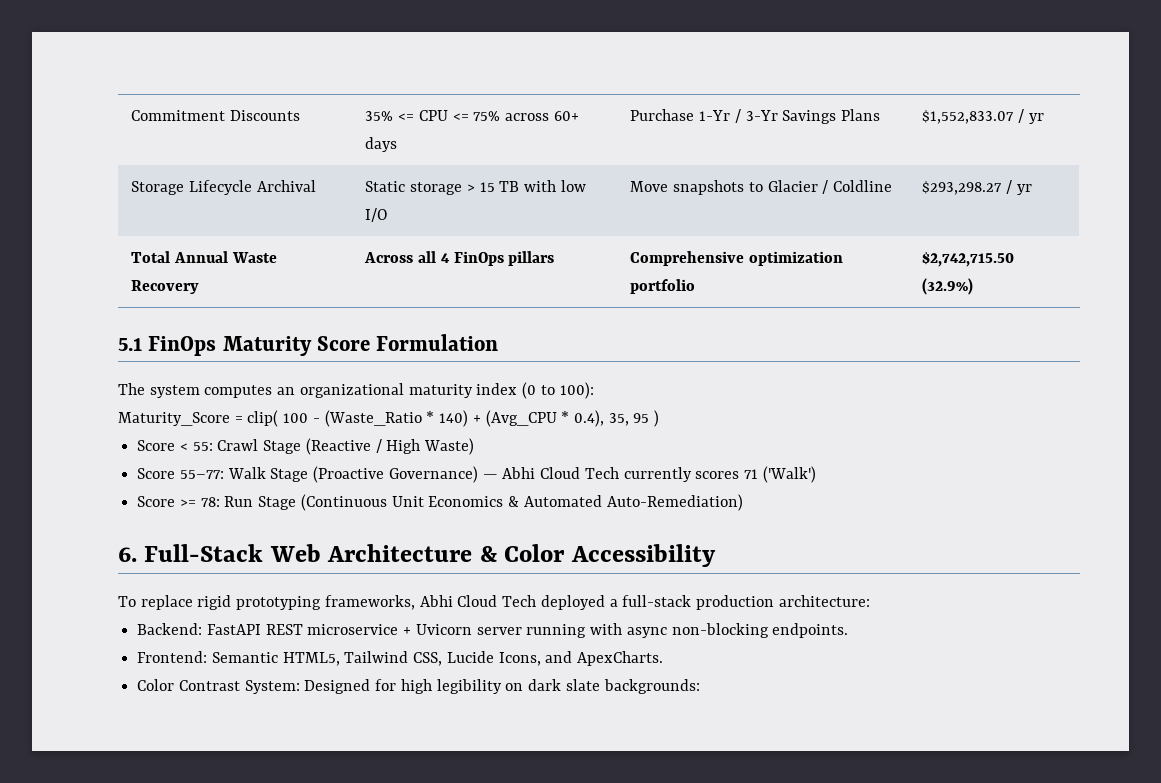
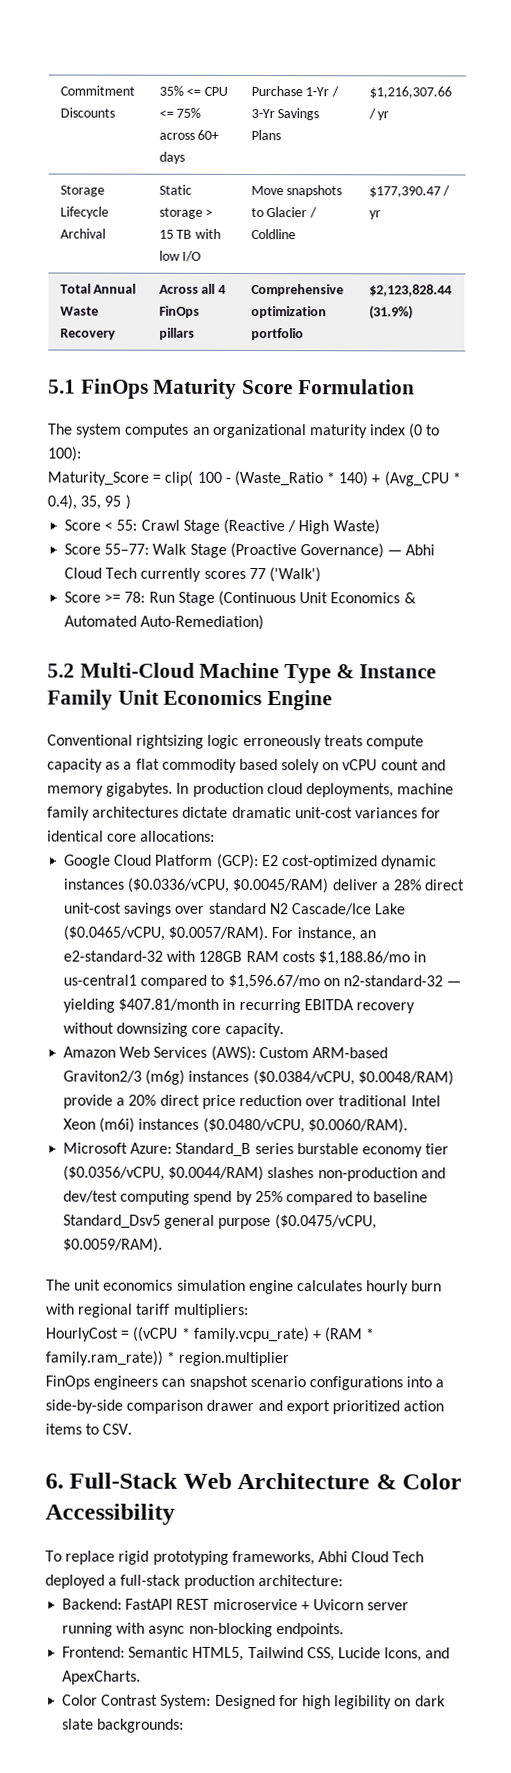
- Commitment Discounts | 35% <= CPU <= 75% across 60+ days | Purchase 1-Yr / 3-Yr Savings Plans | $1,552,833.07 / yr
+ Commitment Discounts | 35% <= CPU <= 75% across 60+ days | Purchase 1-Yr / 3-Yr Savings Plans | $1,216,307.66 / yr
- Storage Lifecycle Archival | Static storage > 15 TB with low I/O | Move snapshots to Glacier / Coldline | $293,298.27 / yr
+ Storage Lifecycle Archival | Static storage > 15 TB with low I/O | Move snapshots to Glacier / Coldline | $177,390.47 / yr
- Total Annual Waste Recovery | Across all 4 FinOps pillars | Comprehensive optimization portfolio | $2,742,715.50 (32.9%)
+ Total Annual Waste Recovery | Across all 4 FinOps pillars | Comprehensive optimization portfolio | $2,123,828.44 (31.9%)
- Score 55–77: Walk Stage (Proactive Governance) — Abhi Cloud Tech currently scores 71 ('Walk')
+ Score 55–77: Walk Stage (Proactive Governance) — Abhi Cloud Tech currently scores 77 ('Walk')
+ 5.2 Multi-Cloud Machine Type & Instance Family Unit Economics Engine
+ Conventional rightsizing logic erroneously treats compute capacity as a flat commodity based solely on vCPU count and memory gigabytes. In production cloud deployments, machine family architectures dictate dramatic unit-cost variances for identical core allocations:
+ Google Cloud Platform (GCP): E2 cost-optimized dynamic instances ($0.0336/vCPU, $0.0045/RAM) deliver a 28% direct unit-cost savings over standard N2 Cascade/Ice Lake ($0.0465/vCPU, $0.0057/RAM). For instance, an e2-standard-32 with 128GB RAM costs $1,188.86/mo in us-central1 compared to $1,596.67/mo on n2-standard-32 — yielding $407.81/month in recurring EBITDA recovery without downsizing core capacity.
+ Amazon Web Services (AWS): Custom ARM-based Graviton2/3 (m6g) instances ($0.0384/vCPU, $0.0048/RAM) provide a 20% direct price reduction over traditional Intel Xeon (m6i) instances ($0.0480/vCPU, $0.0060/RAM).
+ Microsoft Azure: Standard_B series burstable economy tier ($0.0356/vCPU, $0.0044/RAM) slashes non-production and dev/test computing spend by 25% compared to baseline Standard_Dsv5 general purpose ($0.0475/vCPU, $0.0059/RAM).
+ The unit economics simulation engine calculates hourly burn with regional tariff multipliers:
+ HourlyCost = ((vCPU * family.vcpu_rate) + (RAM * family.ram_rate)) * region.multiplier
+ FinOps engineers can snapshot scenario configurations into a side-by-side comparison drawer and export prioritized action items to CSV.

